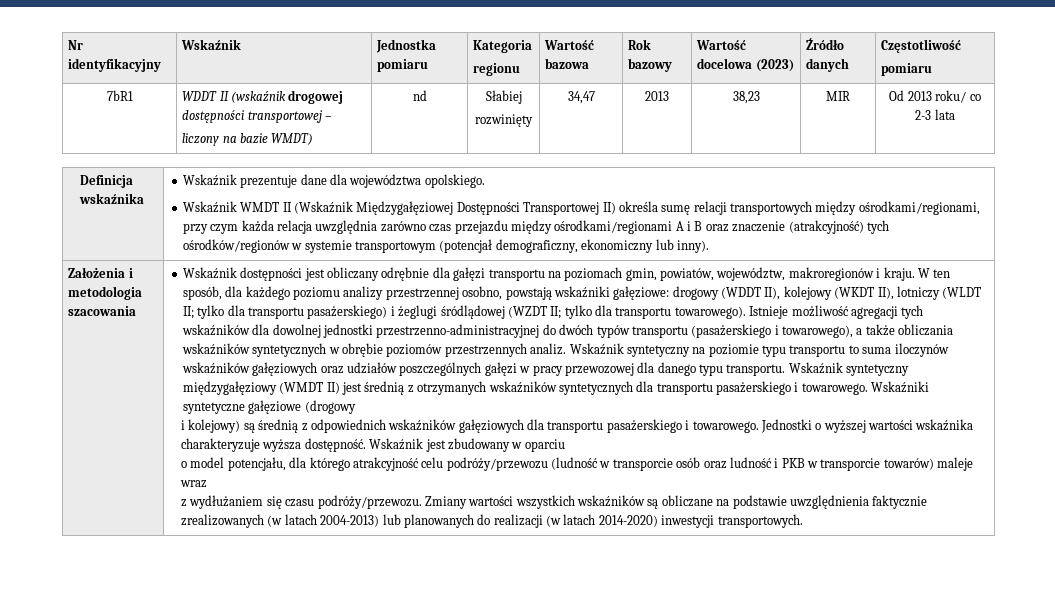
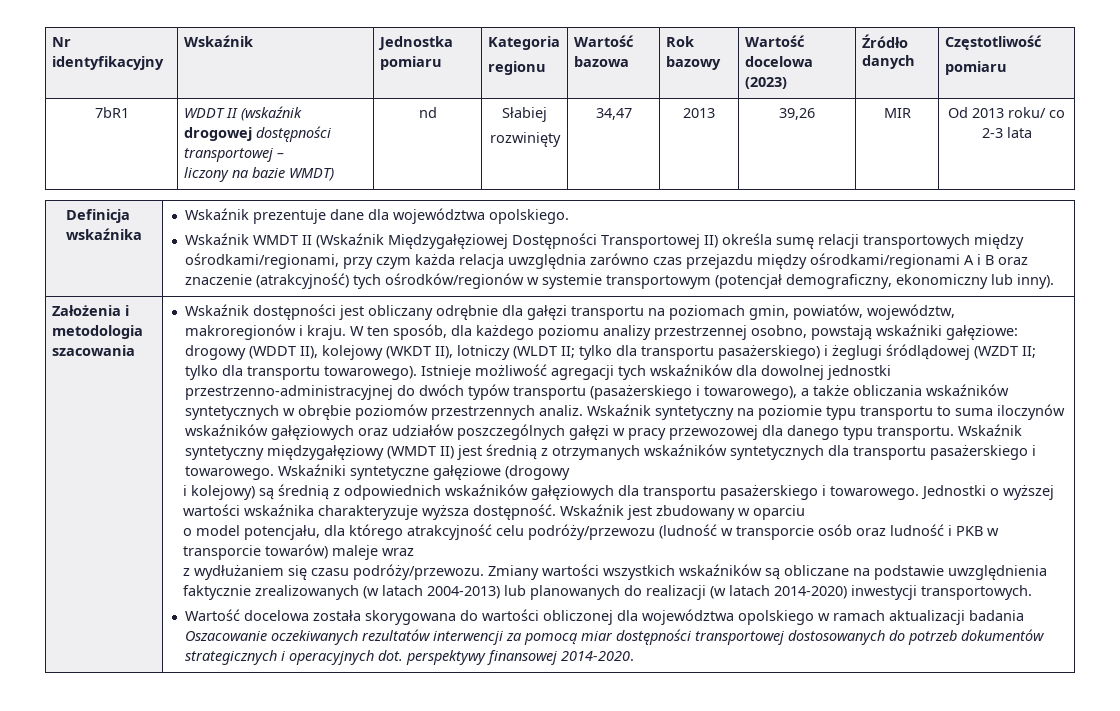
  7bR1 | WDDT II (wskaźnik drogowej dostępności transportowej –
  liczony na bazie WMDT) | nd | Słabiej
- rozwinięty | 34,47 | 2013 | 38,23 | MIR | Od 2013 roku/ co 2-3 lata
+ rozwinięty | 34,47 | 2013 | 39,26 | MIR | Od 2013 roku/ co 2-3 lata
+ Wartość docelowa została skorygowana do wartości obliczonej dla województwa opolskiego w ramach aktualizacji badania Oszacowanie oczekiwanych rezultatów interwencji za pomocą miar dostępności transportowej dostosowanych do potrzeb dokumentów strategicznych i operacyjnych dot. perspektywy finansowej 2014-2020.

